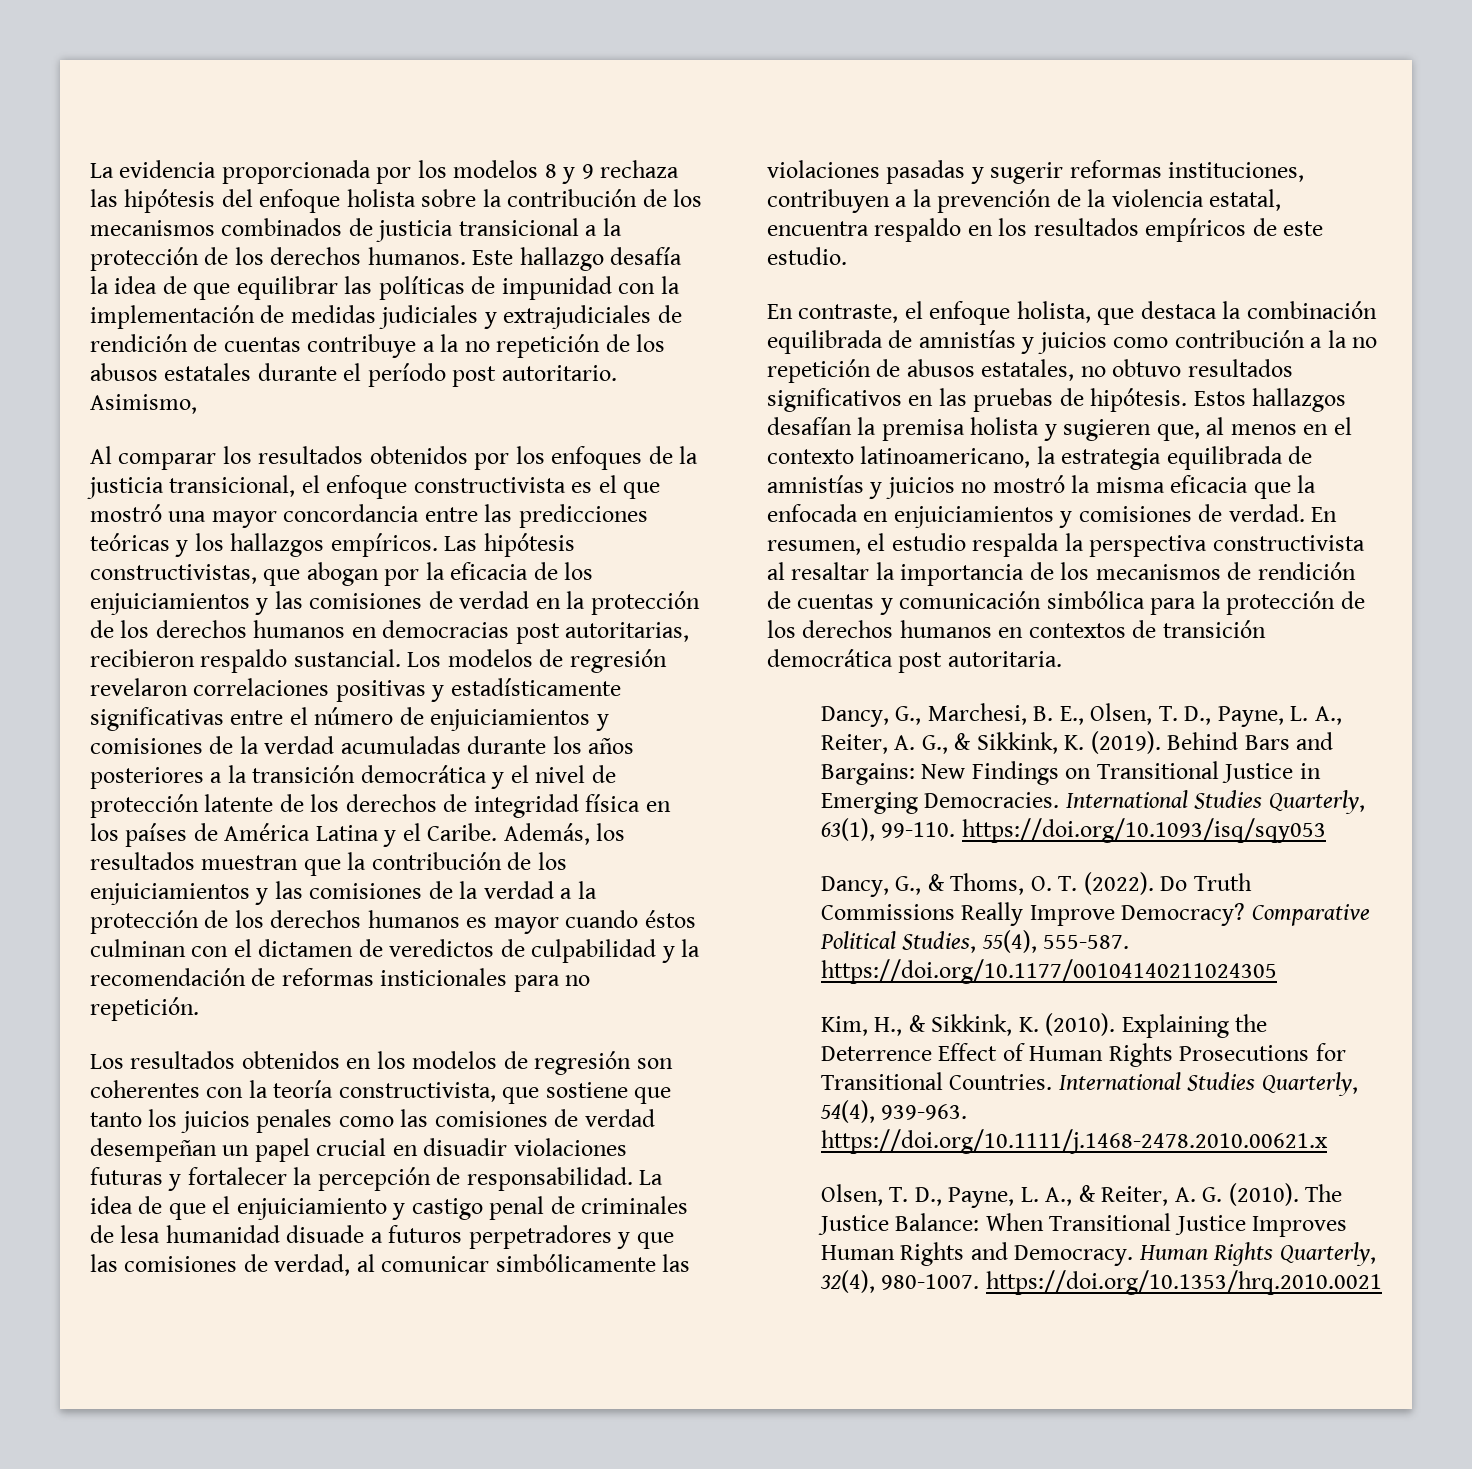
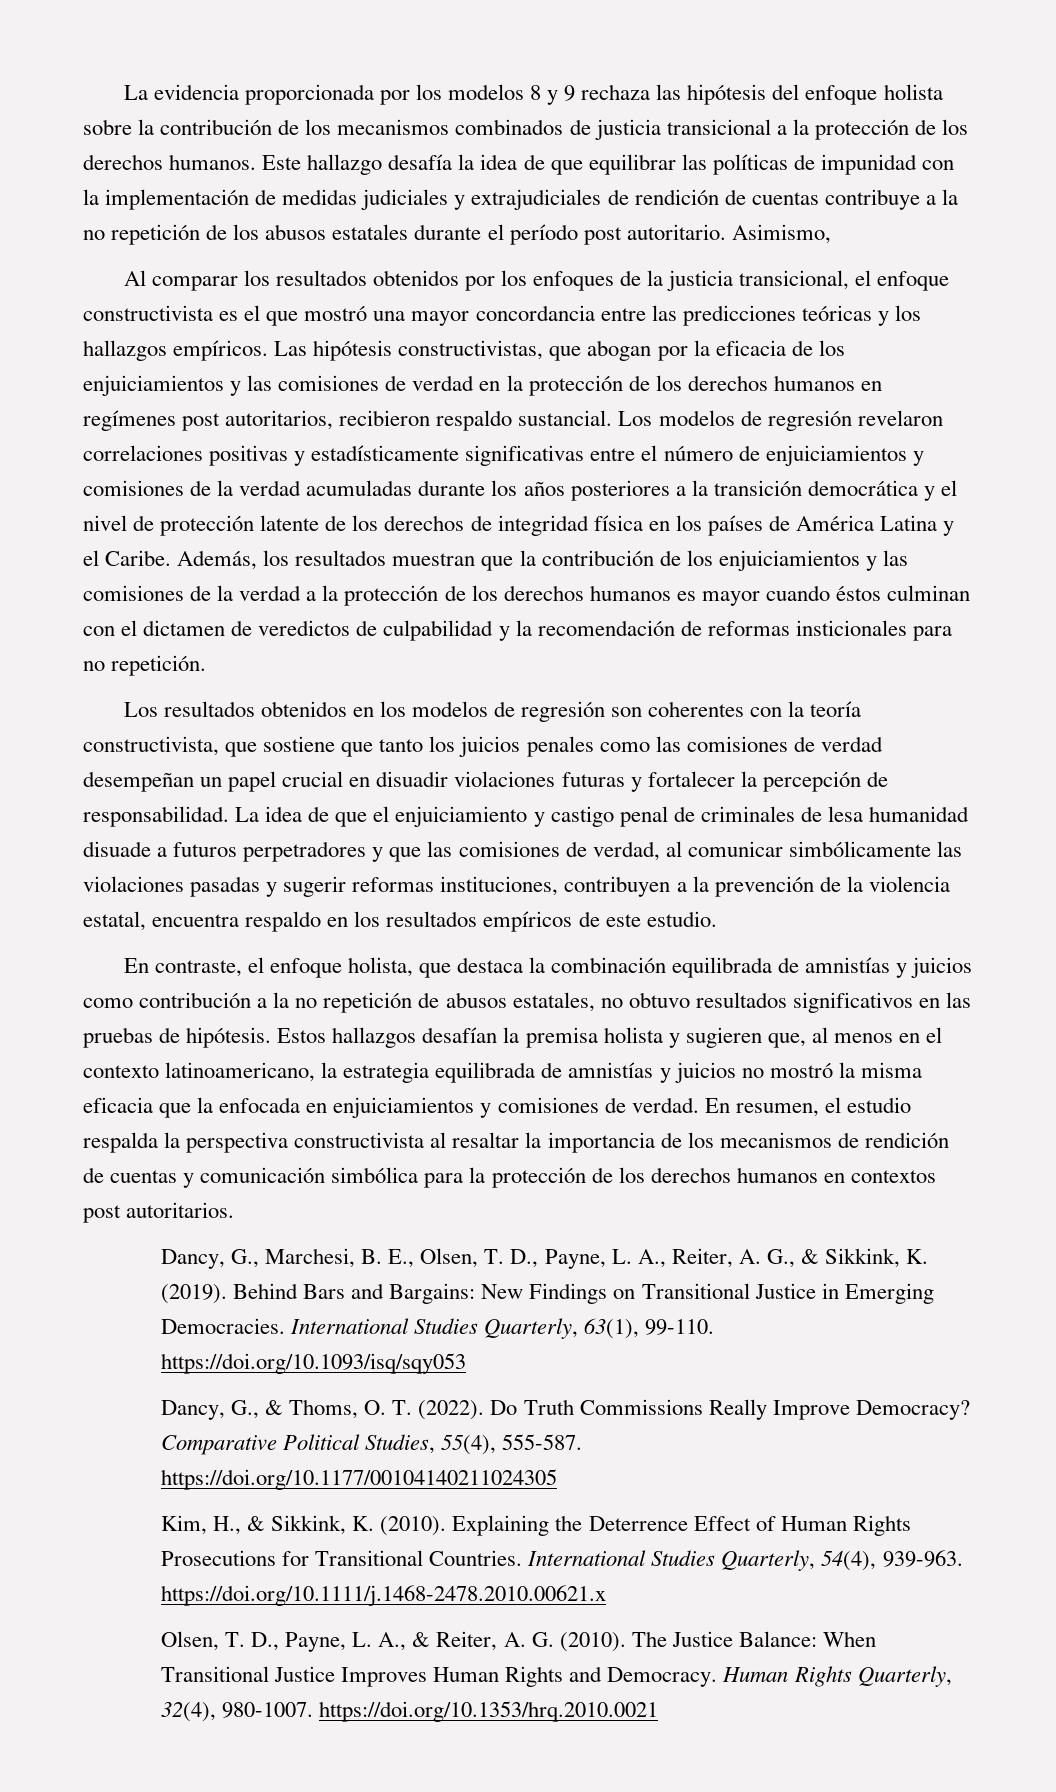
- Las hipótesis constructivistas, que abogan por la eficacia de los enjuiciamientos y las comisiones de verdad en la protección de los derechos humanos en democracias post autoritarias, recibieron respaldo sustancial.
+ Las hipótesis constructivistas, que abogan por la eficacia de los enjuiciamientos y las comisiones de verdad en la protección de los derechos humanos en regímenes post autoritarios, recibieron respaldo sustancial.
- En resumen, el estudio respalda la perspectiva constructivista al resaltar la importancia de los mecanismos de rendición de cuentas y comunicación simbólica para la protección de los derechos humanos en contextos de transición democrática post autoritaria.
+ En resumen, el estudio respalda la perspectiva constructivista al resaltar la importancia de los mecanismos de rendición de cuentas y comunicación simbólica para la protección de los derechos humanos en contextos post autoritarios.

